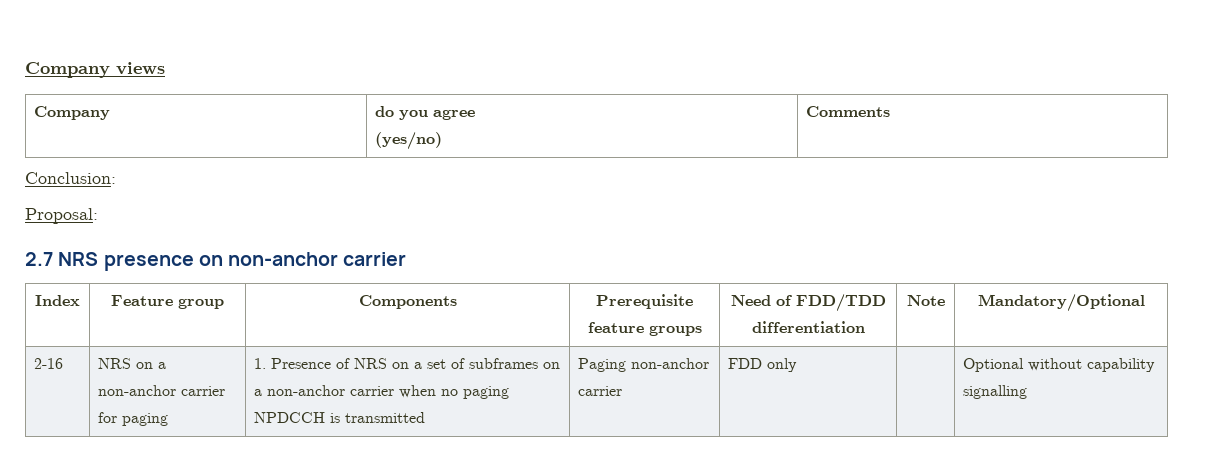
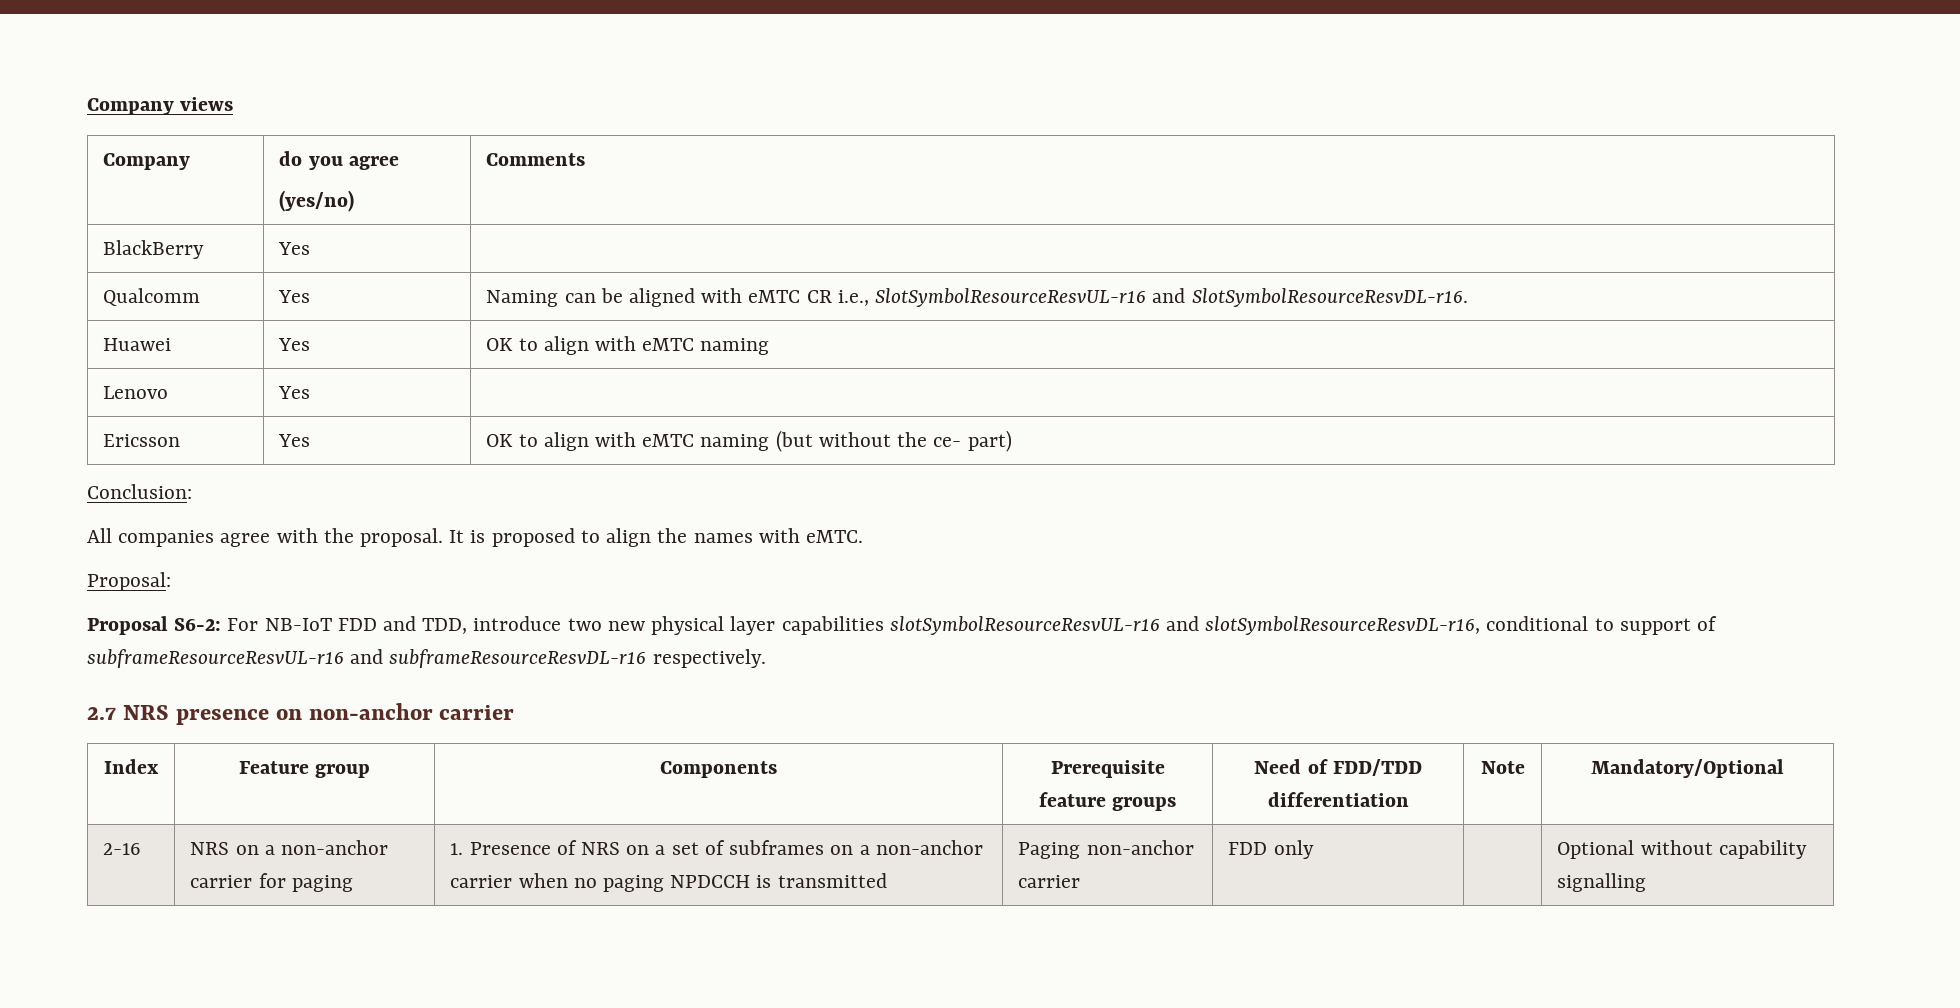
+ BlackBerry | Yes |
+ Qualcomm | Yes | Naming can be aligned with eMTC CR i.e., SlotSymbolResourceResvUL-r16 and SlotSymbolResourceResvDL-r16.
+ Huawei | Yes | OK to align with eMTC naming
+ Lenovo | Yes |
+ Ericsson | Yes | OK to align with eMTC naming (but without the ce- part)
  Conclusion:
+ All companies agree with the proposal. It is proposed to align the names with eMTC.
  Proposal:
+ Proposal S6-2: For NB-IoT FDD and TDD, introduce two new physical layer capabilities slotSymbolResourceResvUL-r16 and slotSymbolResourceResvDL-r16, conditional to support of subframeResourceResvUL-r16 and subframeResourceResvDL-r16 respectively.

